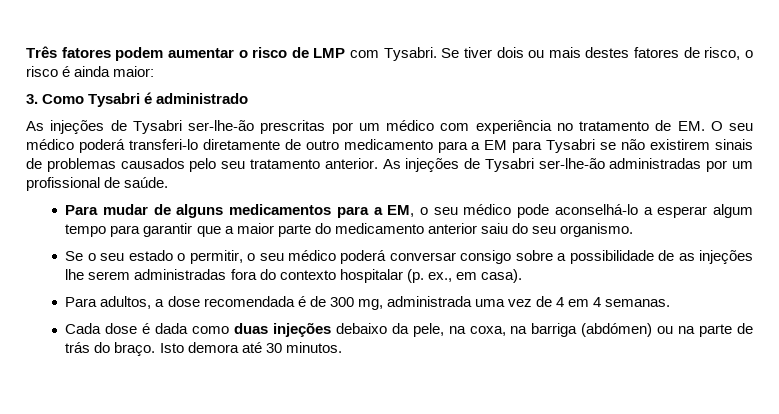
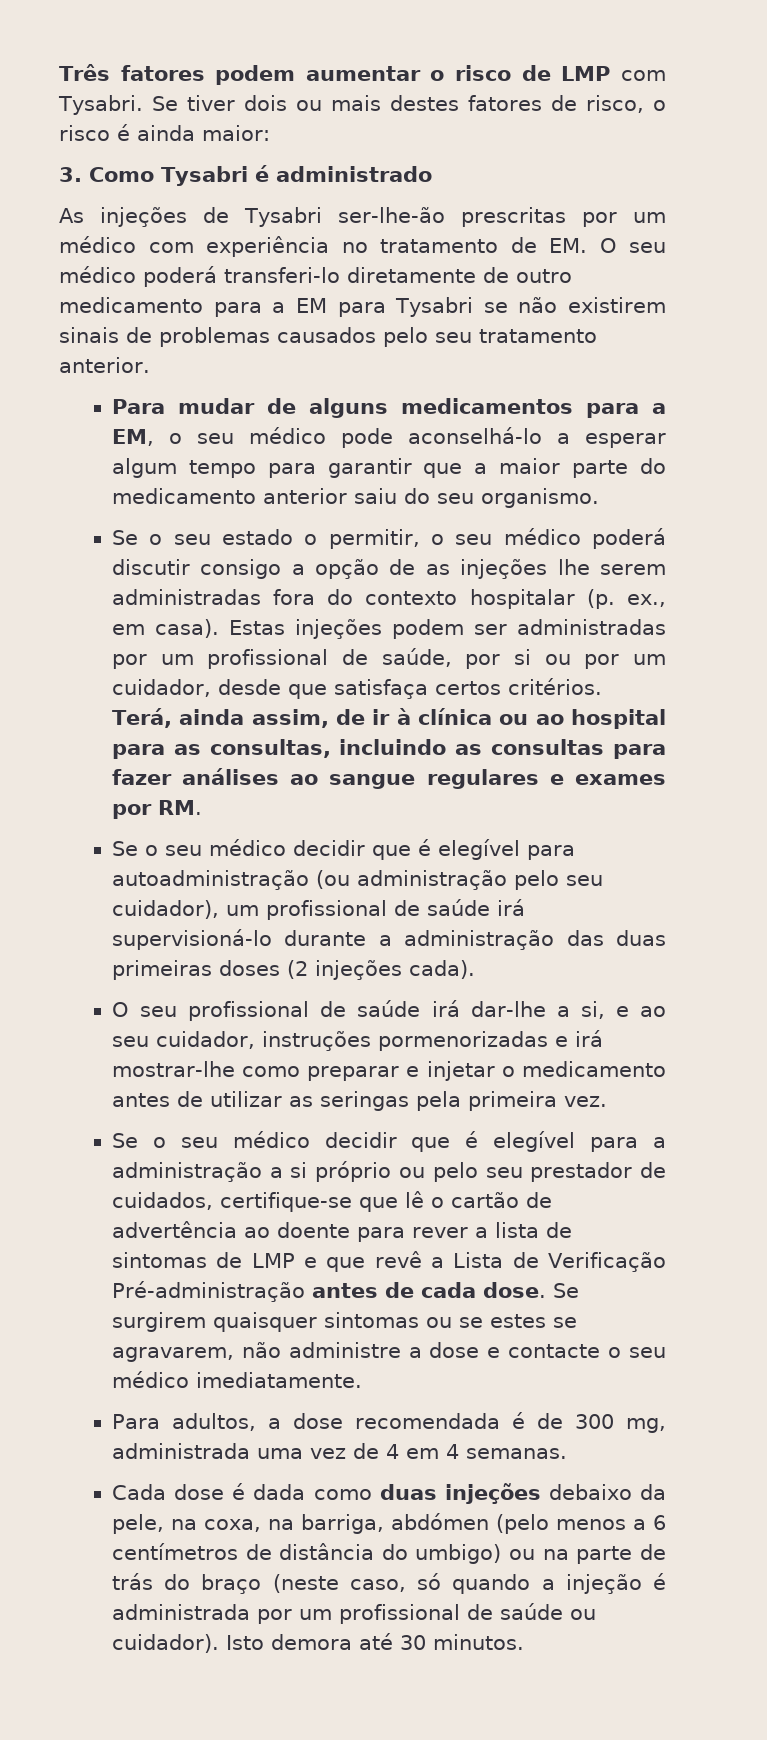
- As injeções de Tysabri ser-lhe-ão administradas por um profissional de saúde.
- Se o seu estado o permitir, o seu médico poderá conversar consigo sobre a possibilidade de as injeções lhe serem administradas fora do contexto hospitalar (p. ex., em casa).
+ Se o seu estado o permitir, o seu médico poderá discutir consigo a opção de as injeções lhe serem administradas fora do contexto hospitalar (p. ex., em casa). Estas injeções podem ser administradas por um profissional de saúde, por si ou por um cuidador, desde que satisfaça certos critérios. Terá, ainda assim, de ir à clínica ou ao hospital para as consultas, incluindo as consultas para fazer análises ao sangue regulares e exames por RM.
+ Se o seu médico decidir que é elegível para autoadministração (ou administração pelo seu cuidador), um profissional de saúde irá supervisioná-lo durante a administração das duas primeiras doses (2 injeções cada).
+ O seu profissional de saúde irá dar-lhe a si, e ao seu cuidador, instruções pormenorizadas e irá mostrar-lhe como preparar e injetar o medicamento antes de utilizar as seringas pela primeira vez.
+ Se o seu médico decidir que é elegível para a administração a si próprio ou pelo seu prestador de cuidados, certifique-se que lê o cartão de advertência ao doente para rever a lista de sintomas de LMP e que revê a Lista de Verificação Pré-administração antes de cada dose. Se surgirem quaisquer sintomas ou se estes se agravarem, não administre a dose e contacte o seu médico imediatamente.
- Cada dose é dada como duas injeções debaixo da pele, na coxa, na barriga (abdómen) ou na parte de trás do braço.
+ Cada dose é dada como duas injeções debaixo da pele, na coxa, na barriga, abdómen (pelo menos a 6 centímetros de distância do umbigo) ou na parte de trás do braço (neste caso, só quando a injeção é administrada por um profissional de saúde ou cuidador).

